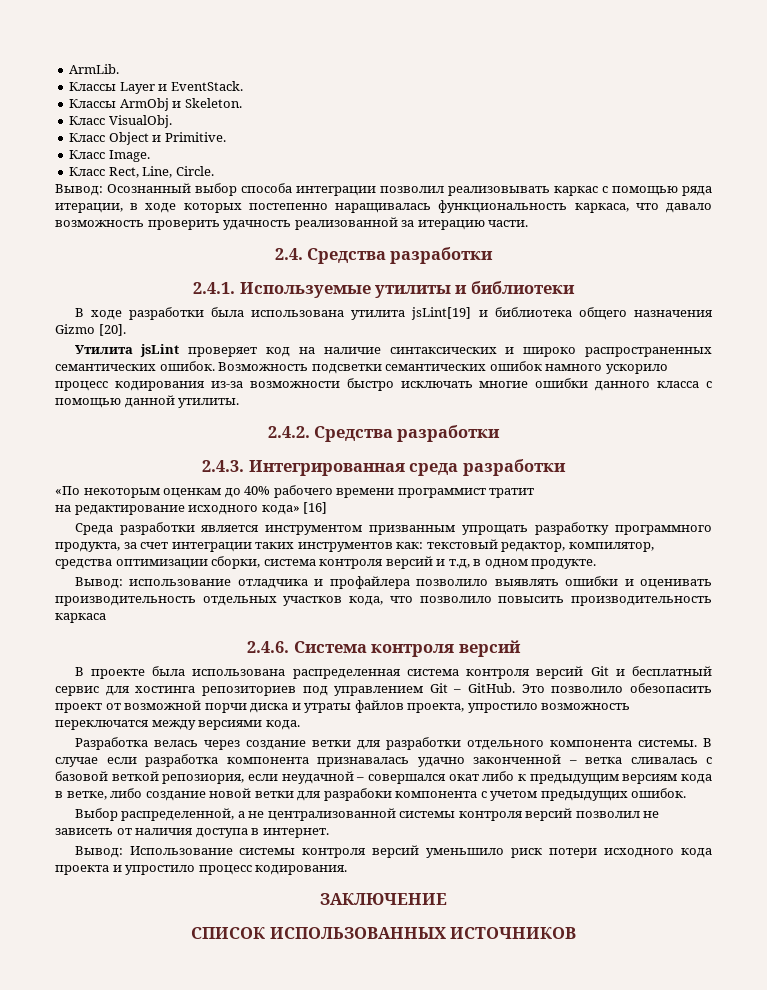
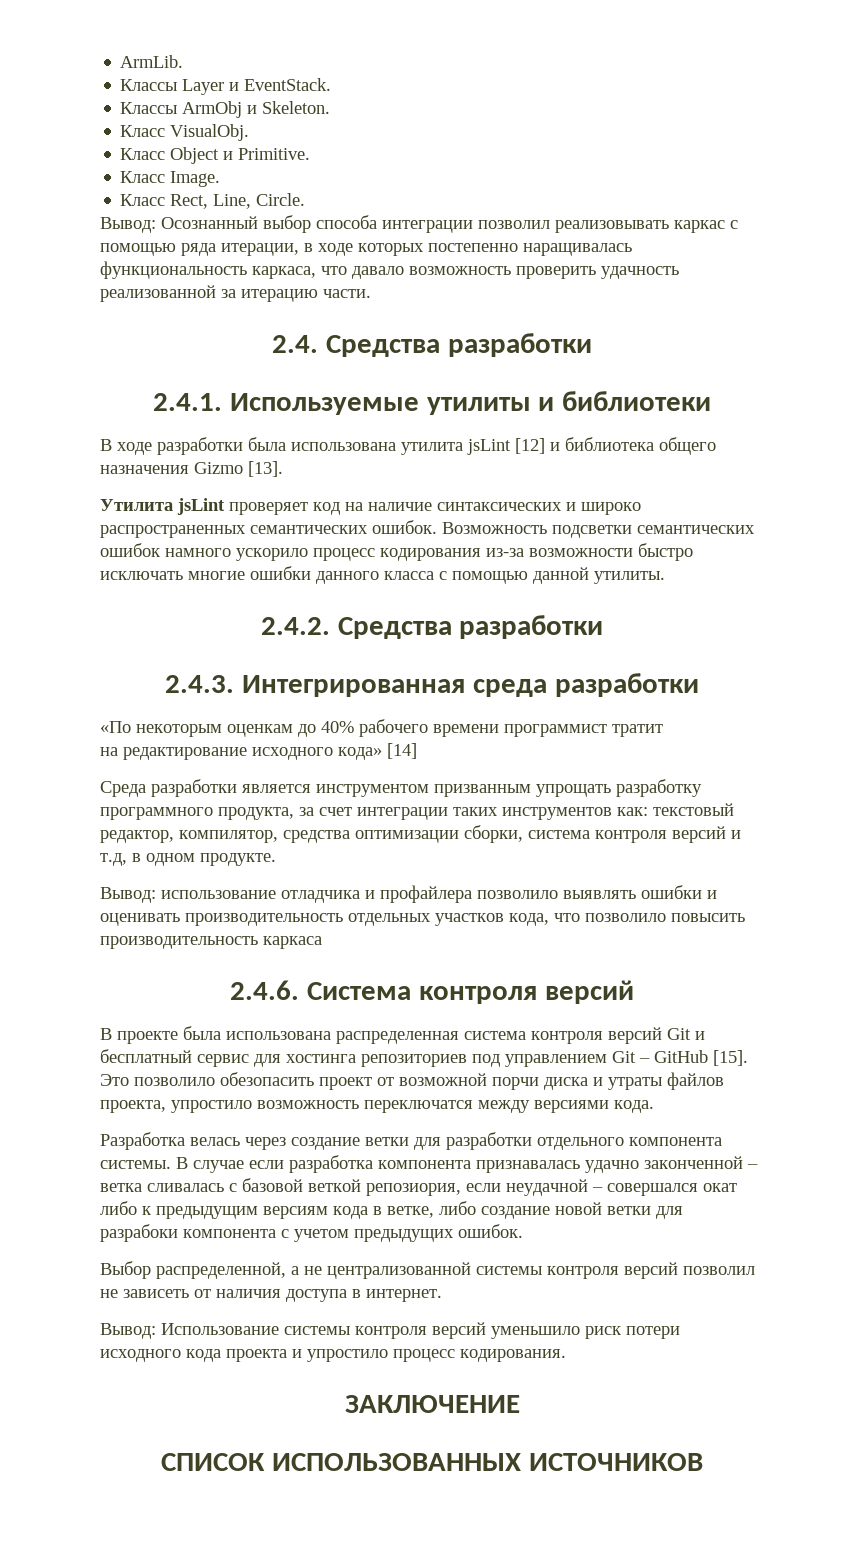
- В ходе разработки была использована утилита jsLint[19] и библиотека общего назначения Gizmo [20].
+ В ходе разработки была использована утилита jsLint [12] и библиотека общего назначения Gizmo [13].
- на редактирование исходного кода» [16]
+ на редактирование исходного кода» [14]
- В проекте была использована распределенная система контроля версий Git и бесплатный сервис для хостинга репозиториев под управлением Git – GitHub.
+ В проекте была использована распределенная система контроля версий Git и бесплатный сервис для хостинга репозиториев под управлением Git – GitHub [15].

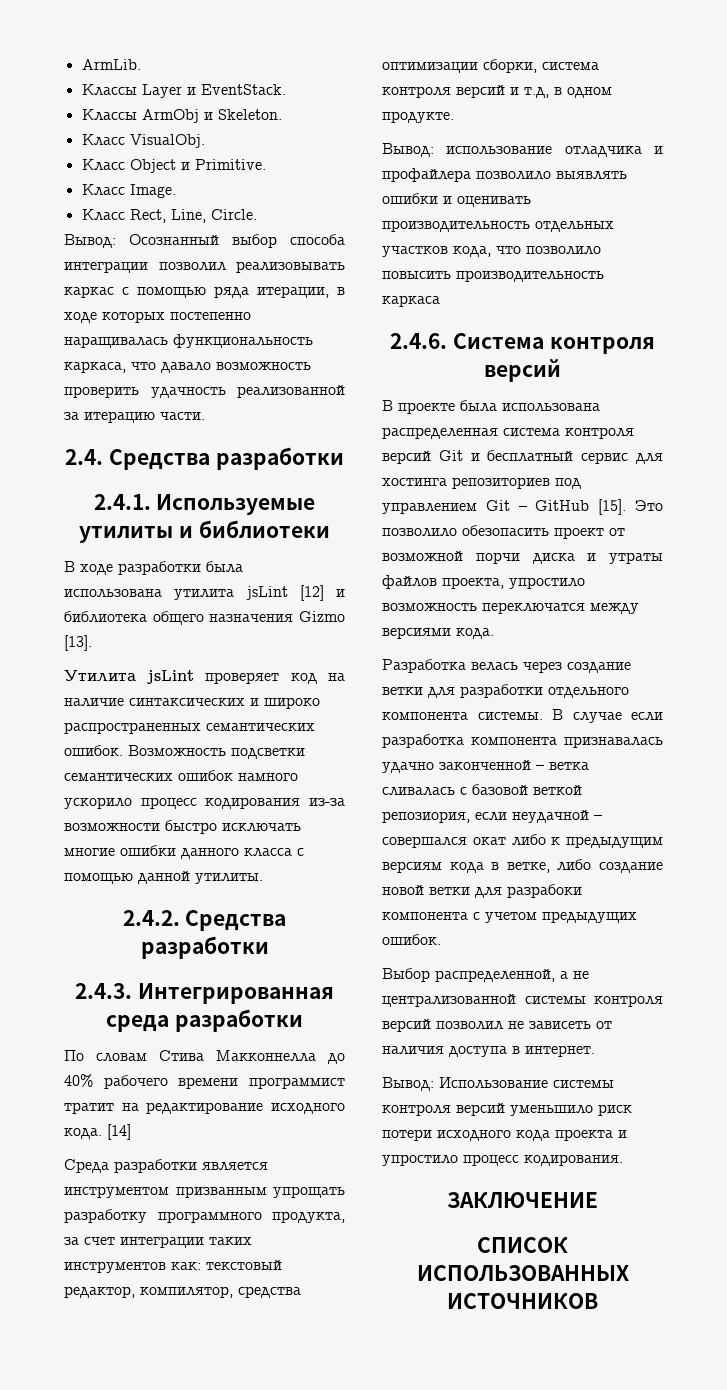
- «По некоторым оценкам до 40% рабочего времени программист тратит
- на редактирование исходного кода» [14]
+ По словам Стива Макконнелла до 40% рабочего времени программист тратит на редактирование исходного кода. [14]

